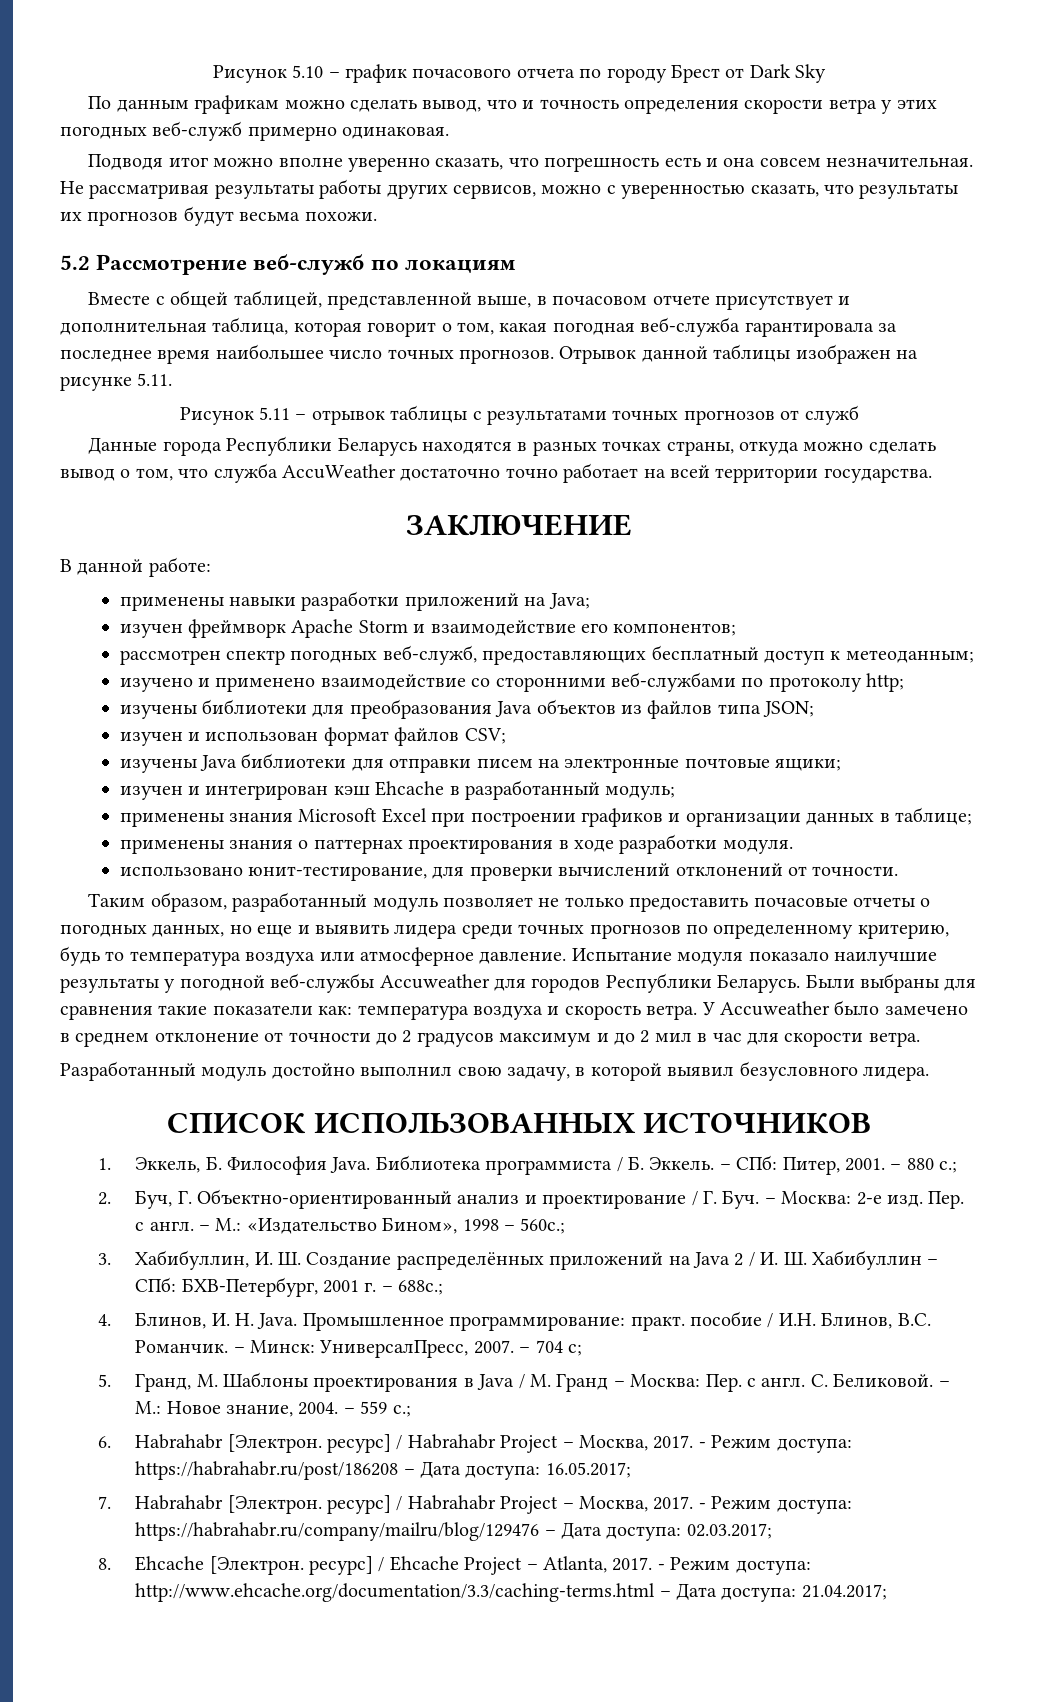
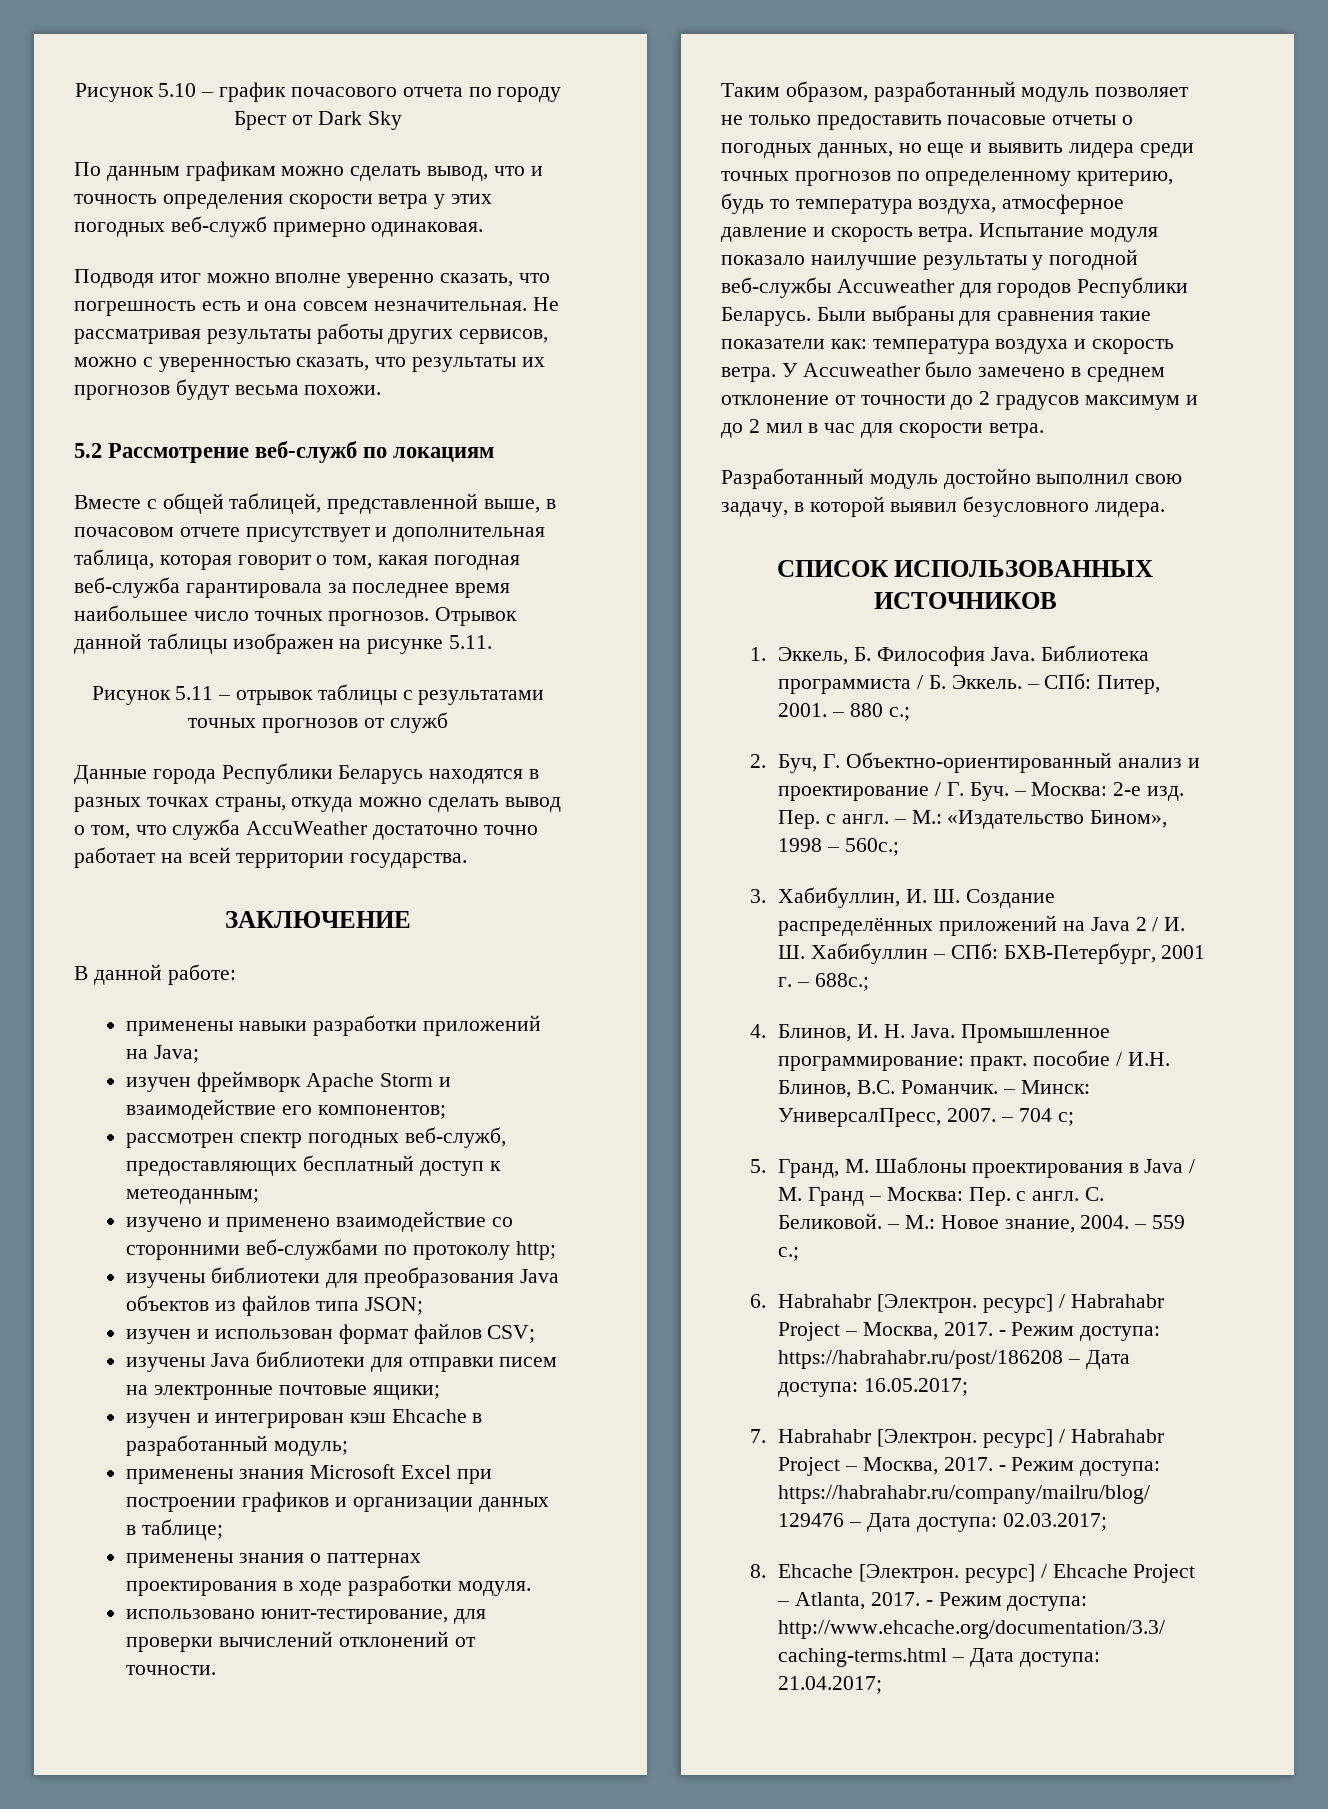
- Таким образом, разработанный модуль позволяет не только предоставить почасовые отчеты о погодных данных, но еще и выявить лидера среди точных прогнозов по определенному критерию, будь то температура воздуха или атмосферное давление.
+ Таким образом, разработанный модуль позволяет не только предоставить почасовые отчеты о погодных данных, но еще и выявить лидера среди точных прогнозов по определенному критерию, будь то температура воздуха, атмосферное давление и скорость ветра.

